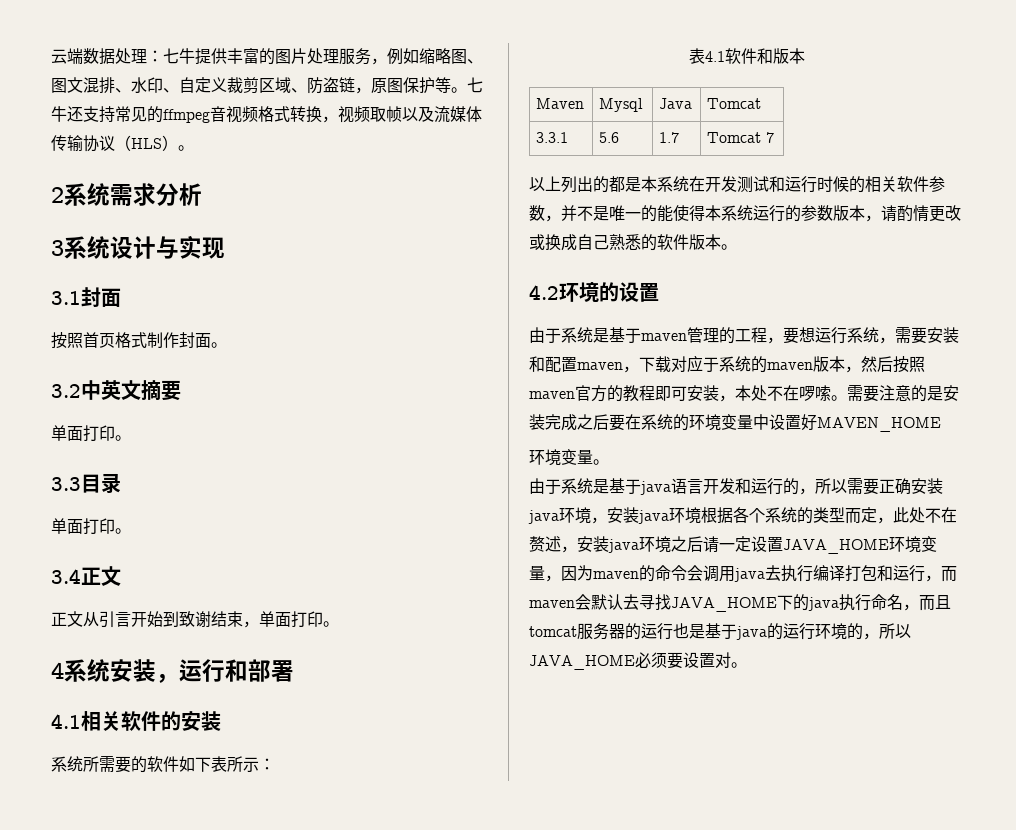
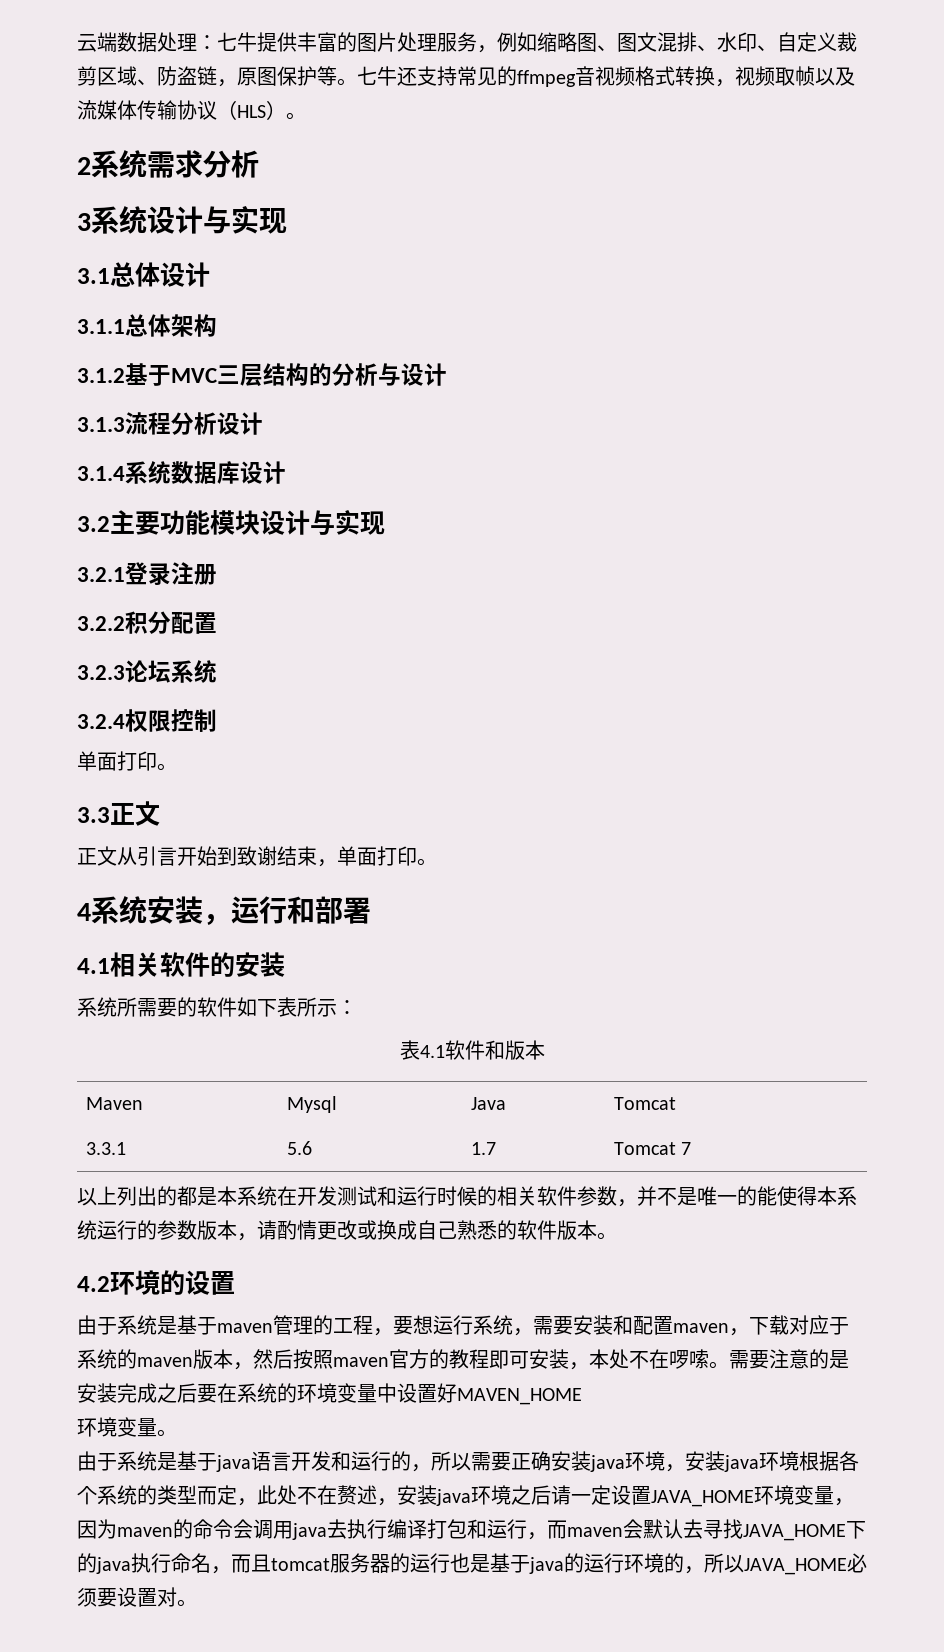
- 3.1封面
- 按照首页格式制作封面。
+ 3.1总体设计
+ 3.1.1总体架构
+ 3.1.2基于MVC三层结构的分析与设计
+ 3.1.3流程分析设计
+ 3.1.4系统数据库设计
- 3.2中英文摘要
+ 3.2主要功能模块设计与实现
+ 3.2.1登录注册
+ 3.2.2积分配置
+ 3.2.3论坛系统
+ 3.2.4权限控制
- 3.3目录
- 单面打印。
- 3.4正文
+ 3.3正文

